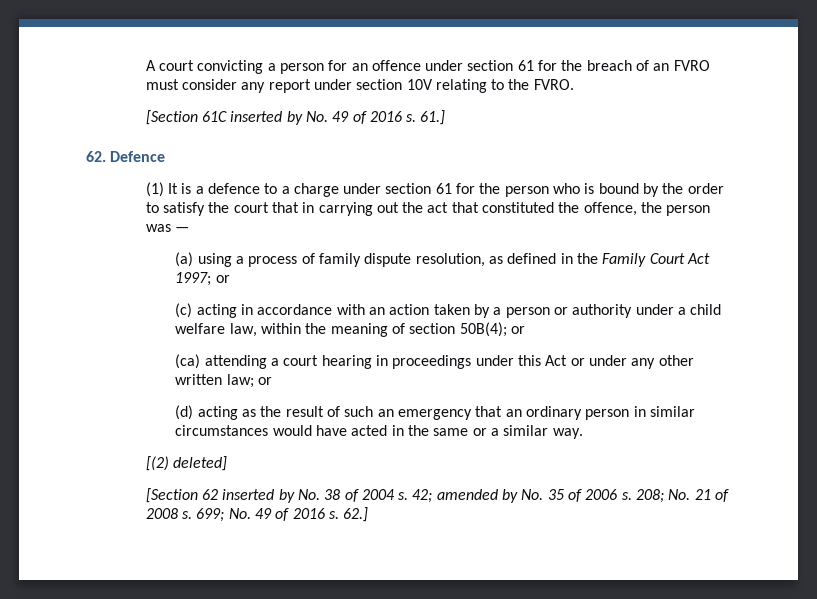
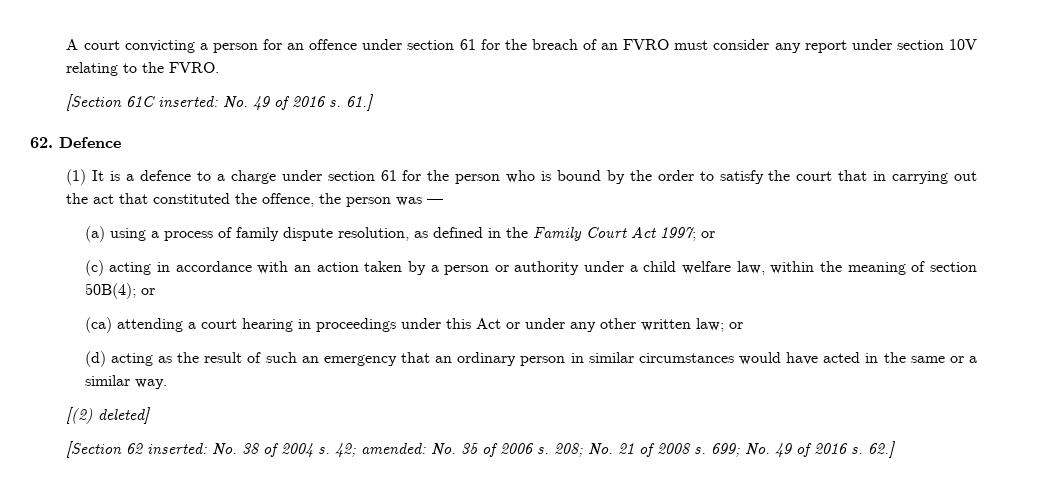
- [Section 61C inserted by No. 49 of 2016 s.
+ [Section 61C inserted: No. 49 of 2016 s.
- [Section 62 inserted by No. 38 of 2004 s.
+ [Section 62 inserted: No. 38 of 2004 s.
- 42; amended by No. 35 of 2006 s.
+ 42; amended: No. 35 of 2006 s.

